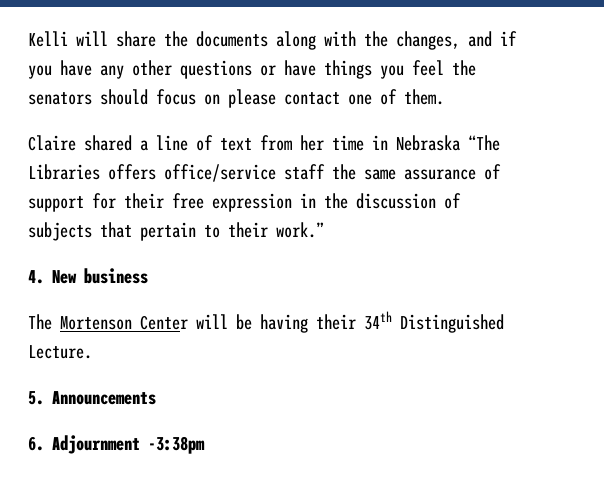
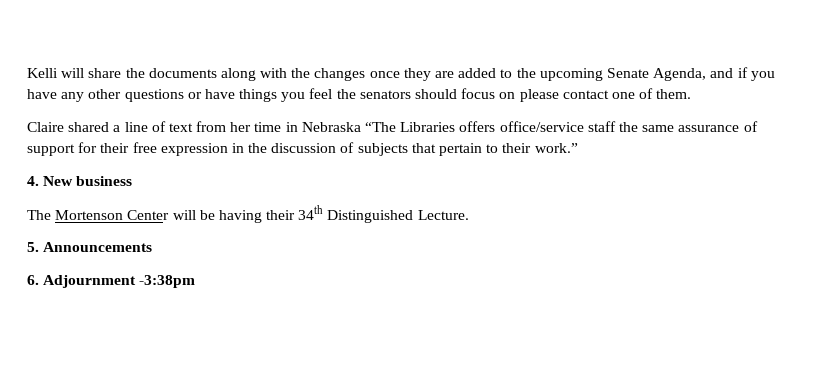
- Kelli will share the documents along with the changes, and if you have any other questions or have things you feel the senators should focus on please contact one of them.
+ Kelli will share the documents along with the changes once they are added to the upcoming Senate Agenda, and if you have any other questions or have things you feel the senators should focus on please contact one of them.

